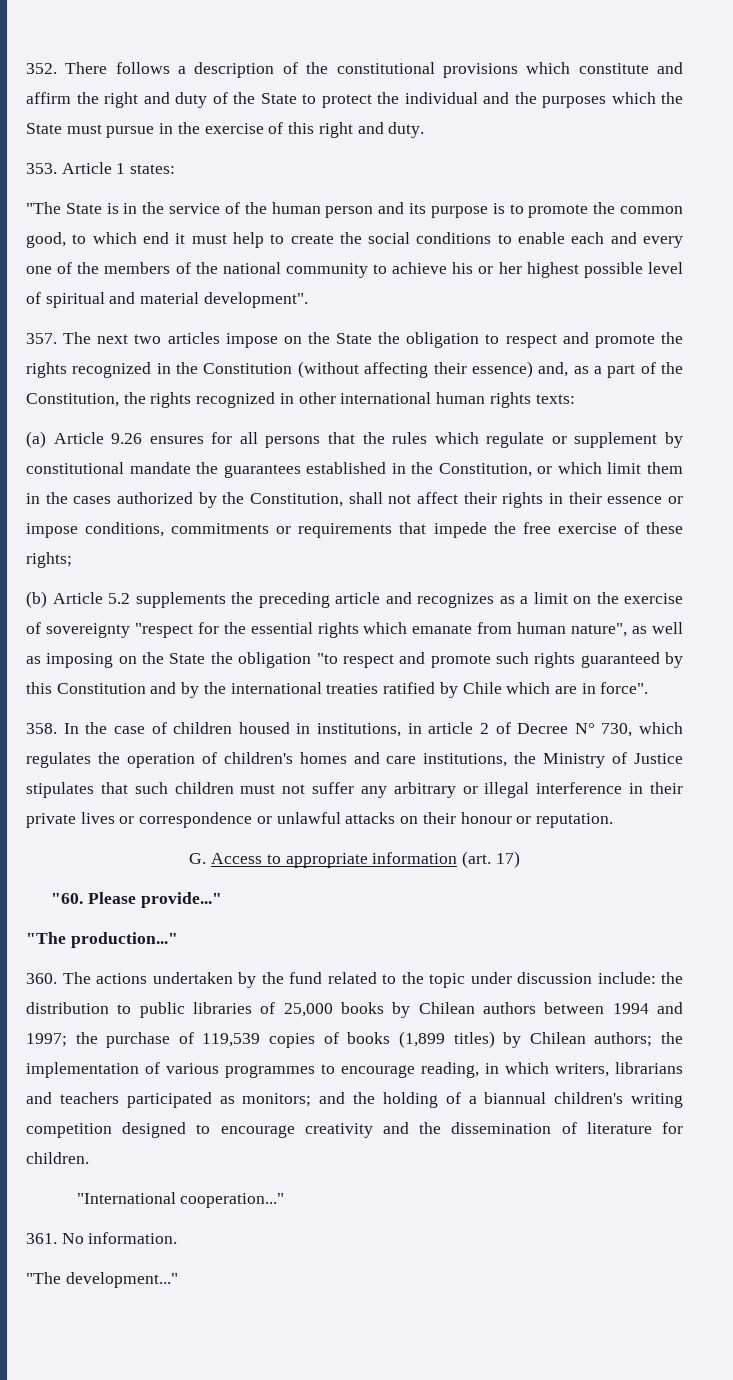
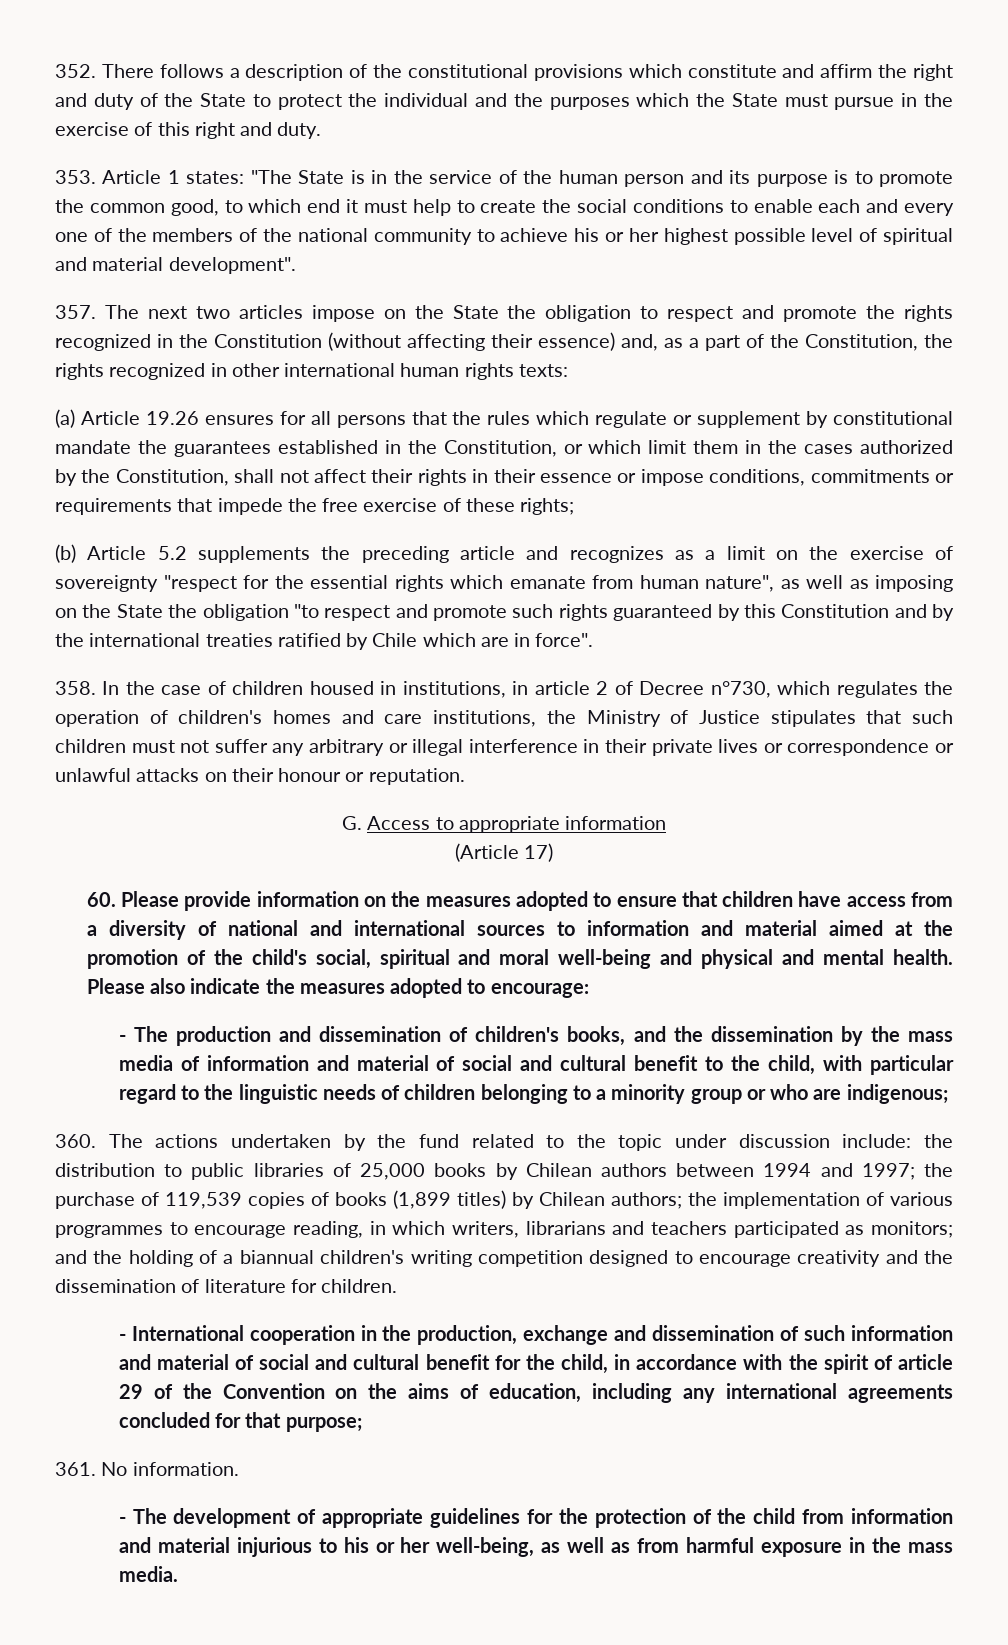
- 353. Article 1 states:
- "The State is in the service of the human person and its purpose is to promote the common good, to which end it must help to create the social conditions to enable each and every one of the members of the national community to achieve his or her highest possible level of spiritual and material development".
+ 353. Article 1 states: "The State is in the service of the human person and its purpose is to promote the common good, to which end it must help to create the social conditions to enable each and every one of the members of the national community to achieve his or her highest possible level of spiritual and material development".
- (a) Article 9.26 ensures for all persons that the rules which regulate or supplement by constitutional mandate the guarantees established in the Constitution, or which limit them in the cases authorized by the Constitution, shall not affect their rights in their essence or impose conditions, commitments or requirements that impede the free exercise of these rights;
+ (a) Article 19.26 ensures for all persons that the rules which regulate or supplement by constitutional mandate the guarantees established in the Constitution, or which limit them in the cases authorized by the Constitution, shall not affect their rights in their essence or impose conditions, commitments or requirements that impede the free exercise of these rights;
- 358. In the case of children housed in institutions, in article 2 of Decree N° 730, which regulates the operation of children's homes and care institutions, the Ministry of Justice stipulates that such children must not suffer any arbitrary or illegal interference in their private lives or correspondence or unlawful attacks on their honour or reputation.
+ 358. In the case of children housed in institutions, in article 2 of Decree n°730, which regulates the operation of children's homes and care institutions, the Ministry of Justice stipulates that such children must not suffer any arbitrary or illegal interference in their private lives or correspondence or unlawful attacks on their honour or reputation.
- G. Access to appropriate information (art. 17)
+ G. Access to appropriate information
+ (Article 17)
- "60. Please provide..."
- "The production..."
+ 60. Please provide information on the measures adopted to ensure that children have access from a diversity of national and international sources to information and material aimed at the promotion of the child's social, spiritual and moral well-being and physical and mental health. Please also indicate the measures adopted to encourage:
+ - The production and dissemination of children's books, and the dissemination by the mass media of information and material of social and cultural benefit to the child, with particular regard to the linguistic needs of children belonging to a minority group or who are indigenous;
- "International cooperation..."
+ - International cooperation in the production, exchange and dissemination of such information and material of social and cultural benefit for the child, in accordance with the spirit of article 29 of the Convention on the aims of education, including any international agreements concluded for that purpose;
  361. No information.
- "The development..."
+ - The development of appropriate guidelines for the protection of the child from information and material injurious to his or her well-being, as well as from harmful exposure in the mass media.

